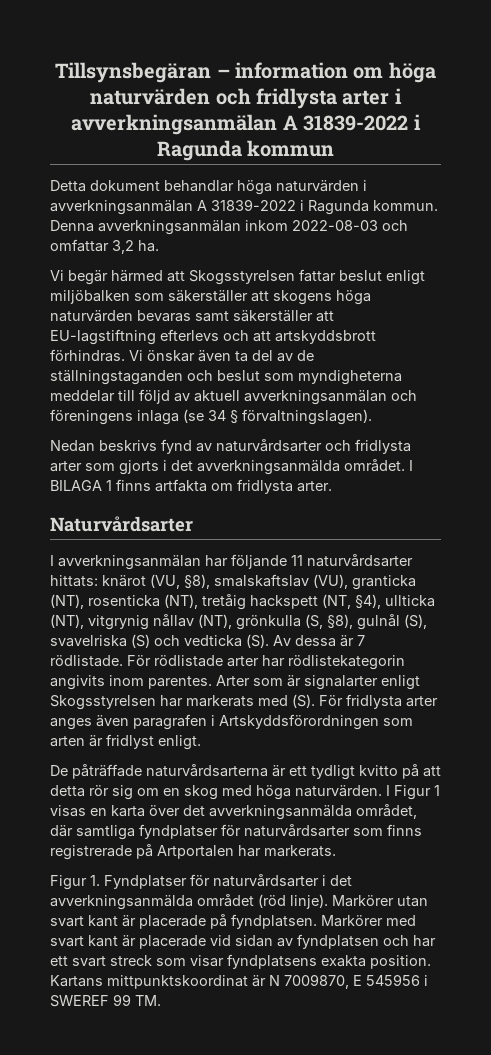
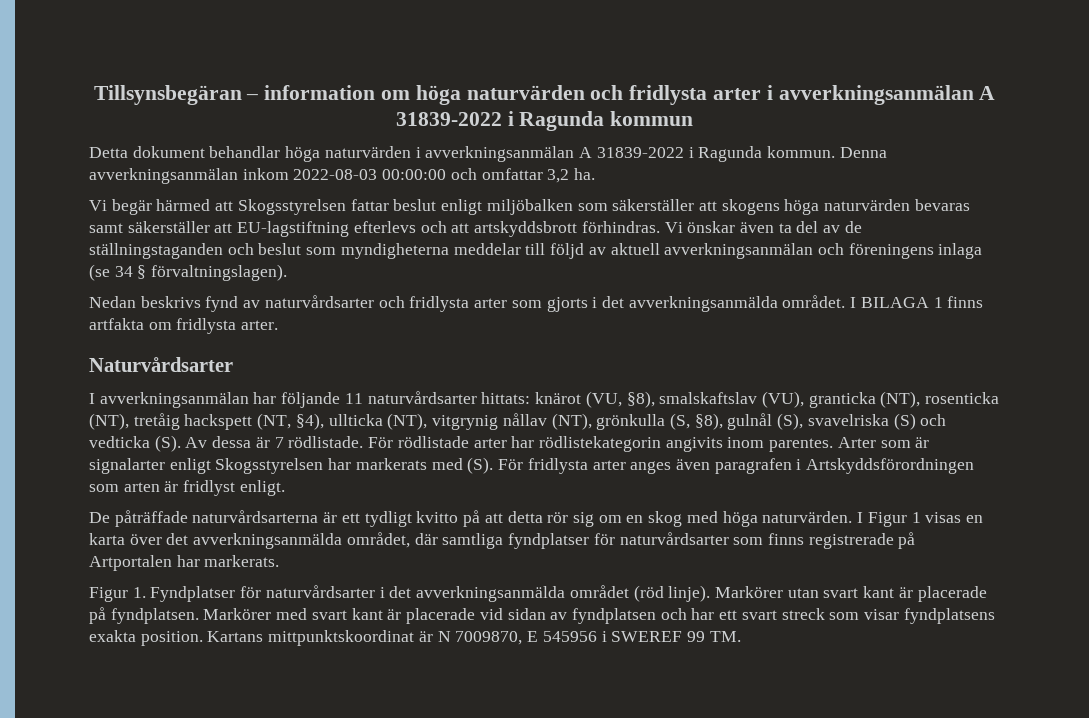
- Denna avverkningsanmälan inkom 2022-08-03 och omfattar 3,2 ha.
+ Denna avverkningsanmälan inkom 2022-08-03 00:00:00 och omfattar 3,2 ha.

